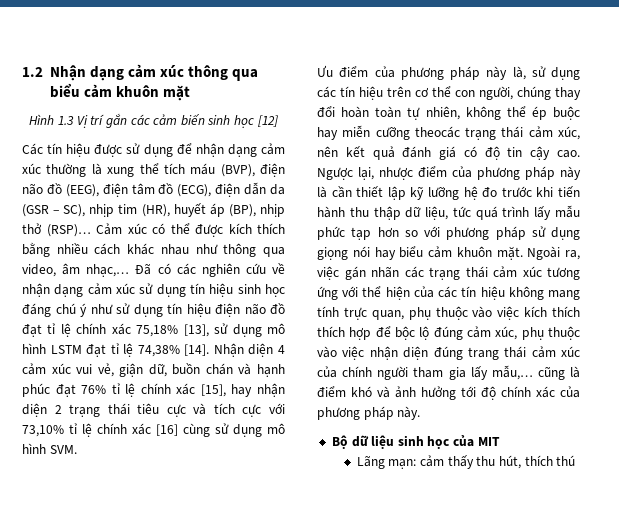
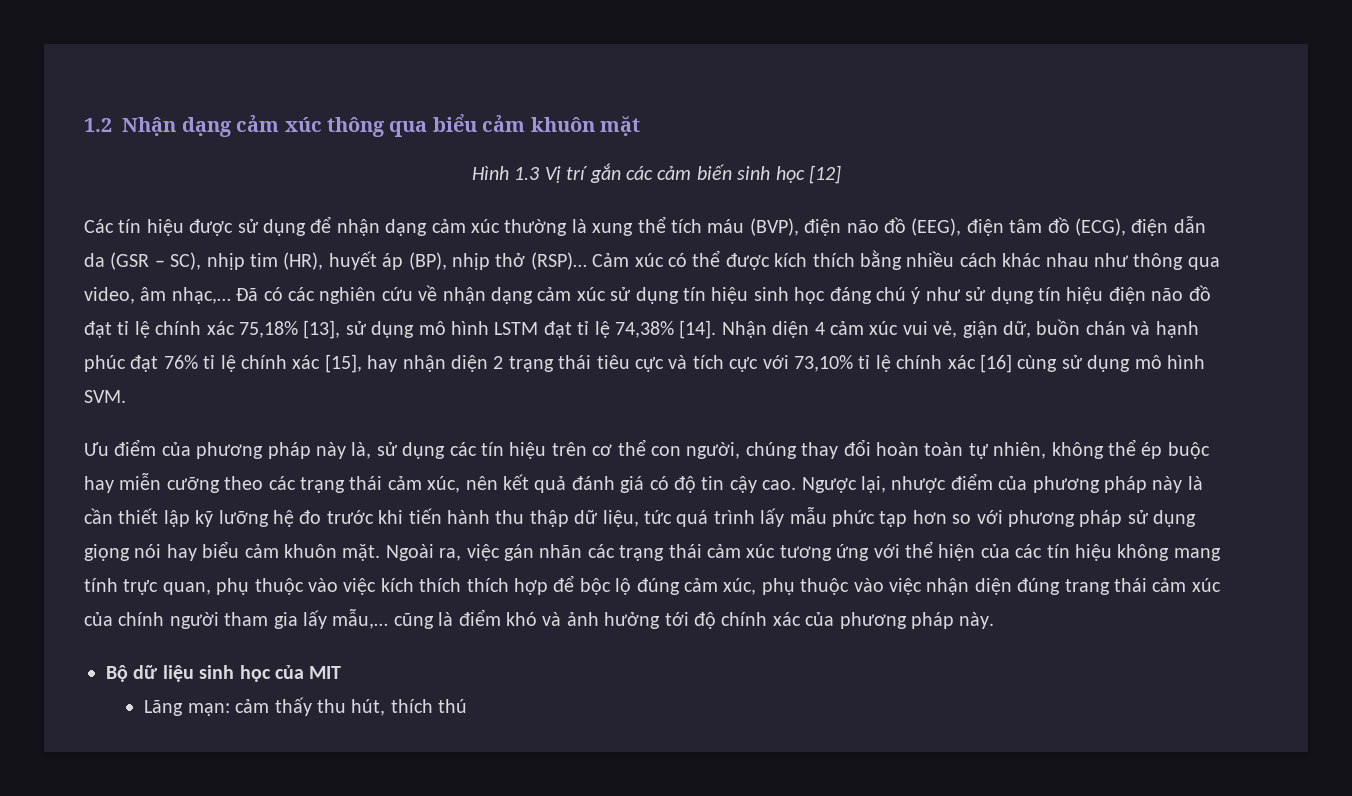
- Ưu điểm của phương pháp này là, sử dụng các tín hiệu trên cơ thể con người, chúng thay đổi hoàn toàn tự nhiên, không thể ép buộc hay miễn cưỡng theocác trạng thái cảm xúc, nên kết quả đánh giá có độ tin cậy cao.
+ Ưu điểm của phương pháp này là, sử dụng các tín hiệu trên cơ thể con người, chúng thay đổi hoàn toàn tự nhiên, không thể ép buộc hay miễn cưỡng theo các trạng thái cảm xúc, nên kết quả đánh giá có độ tin cậy cao.

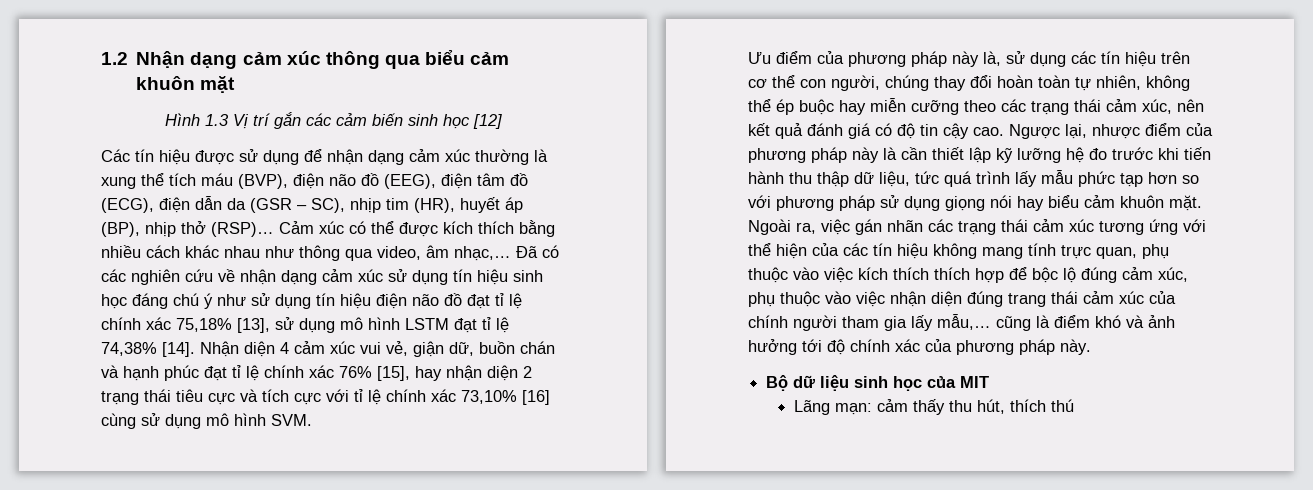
- Nhận diện 4 cảm xúc vui vẻ, giận dữ, buồn chán và hạnh phúc đạt 76% tỉ lệ chính xác [15], hay nhận diện 2 trạng thái tiêu cực và tích cực với 73,10% tỉ lệ chính xác [16] cùng sử dụng mô hình SVM.
+ Nhận diện 4 cảm xúc vui vẻ, giận dữ, buồn chán và hạnh phúc đạt tỉ lệ chính xác 76% [15], hay nhận diện 2 trạng thái tiêu cực và tích cực với tỉ lệ chính xác 73,10% [16] cùng sử dụng mô hình SVM.

